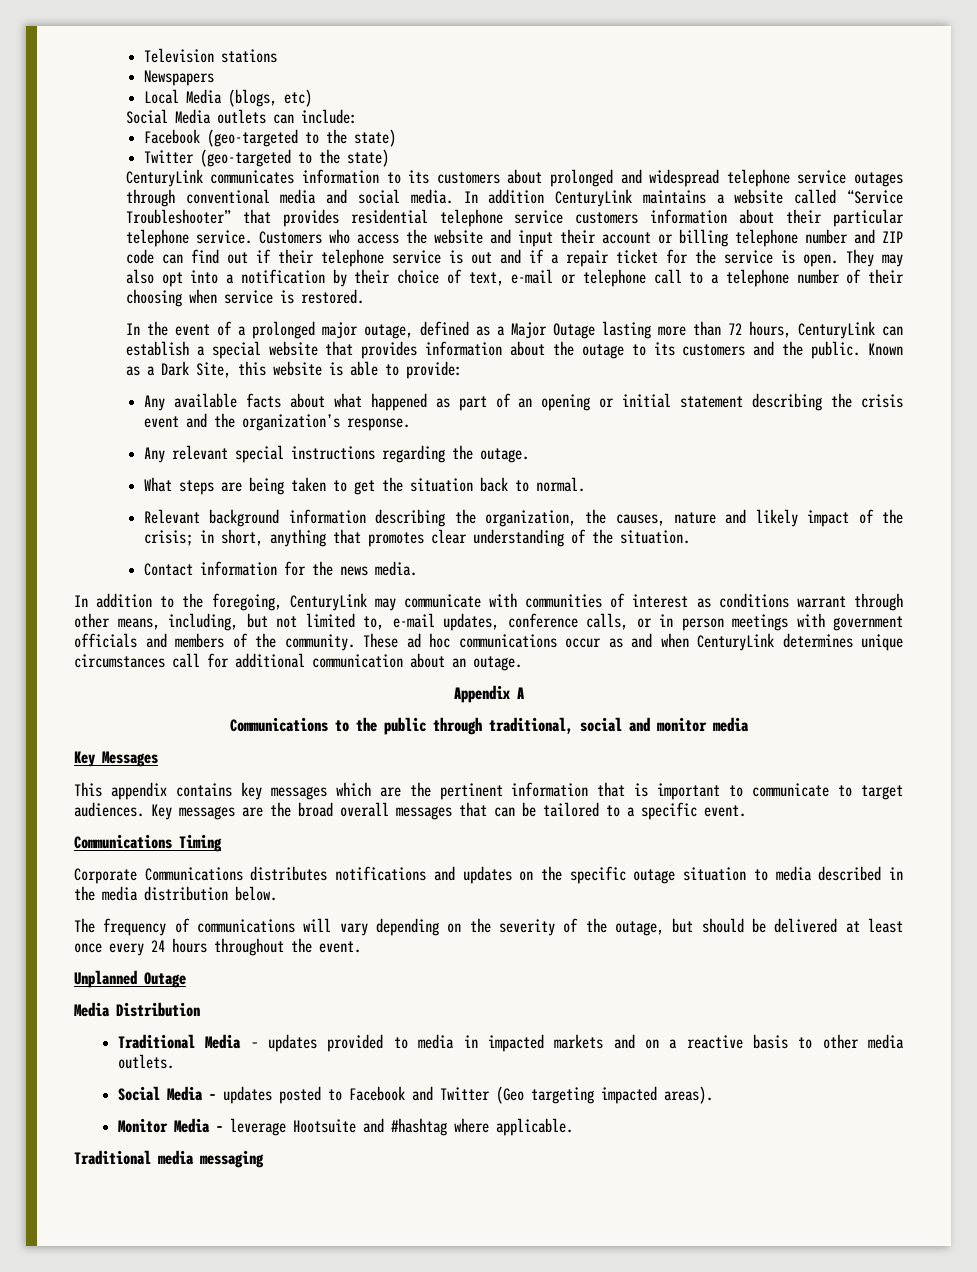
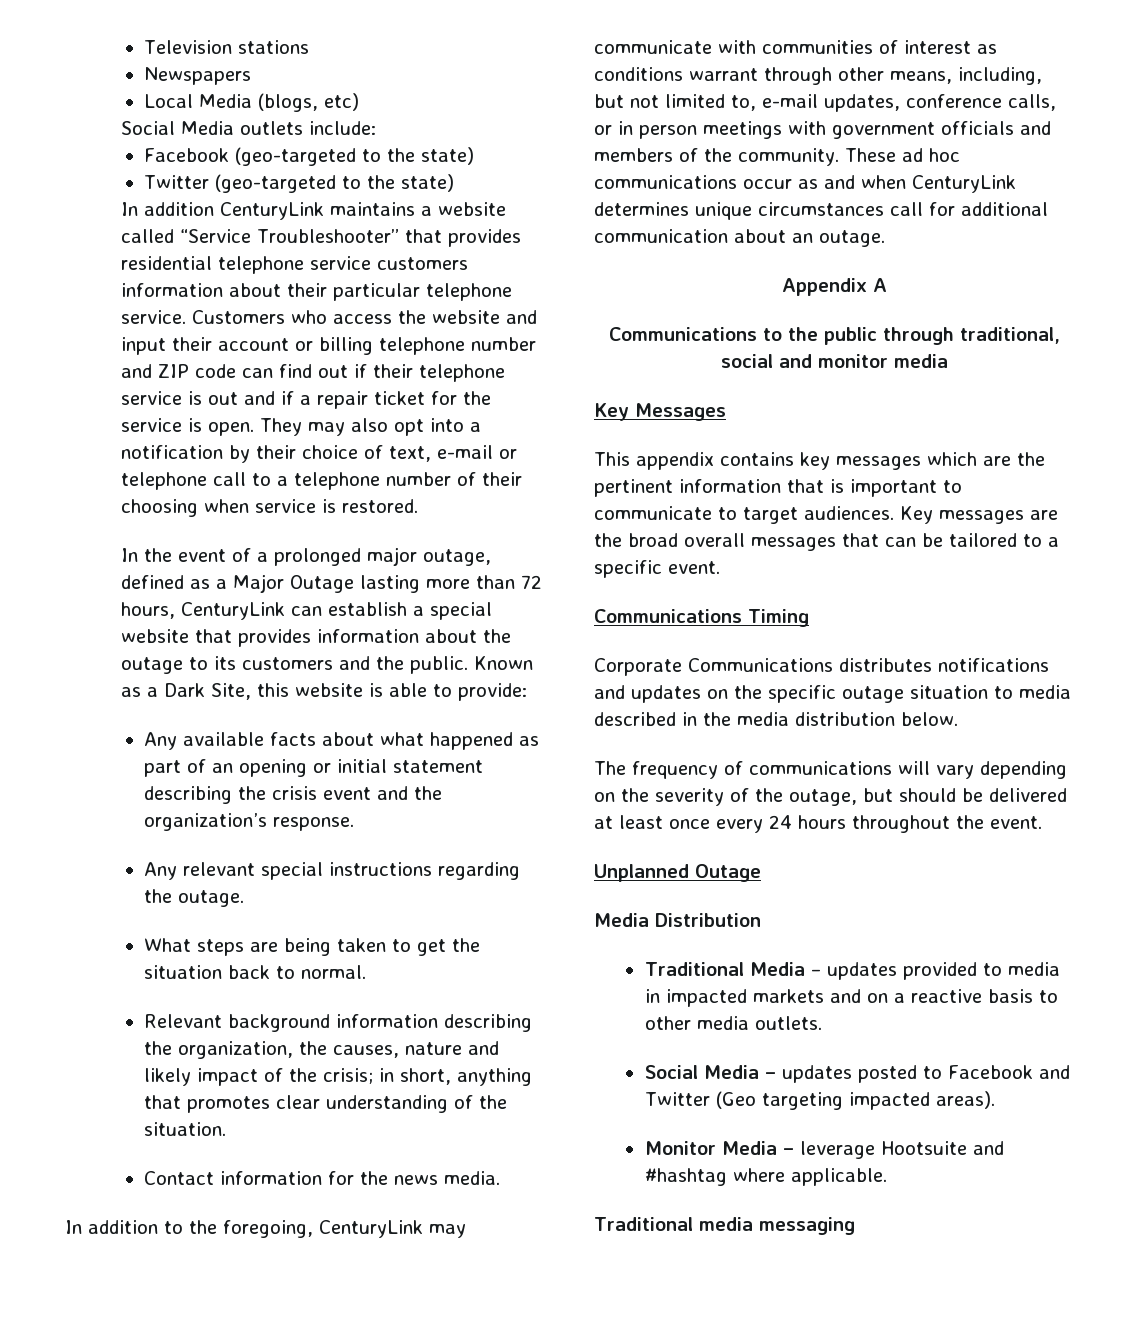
- Social Media outlets can include:
+ Social Media outlets include:
- CenturyLink communicates information to its customers about prolonged and widespread telephone service outages through conventional media and social media.

